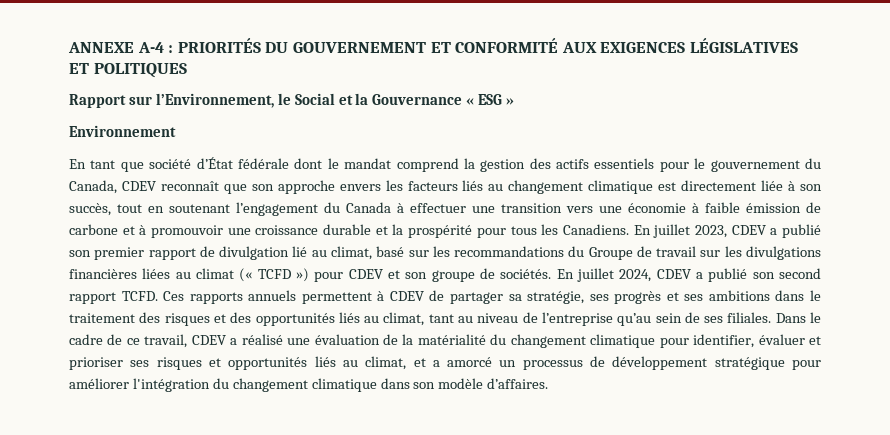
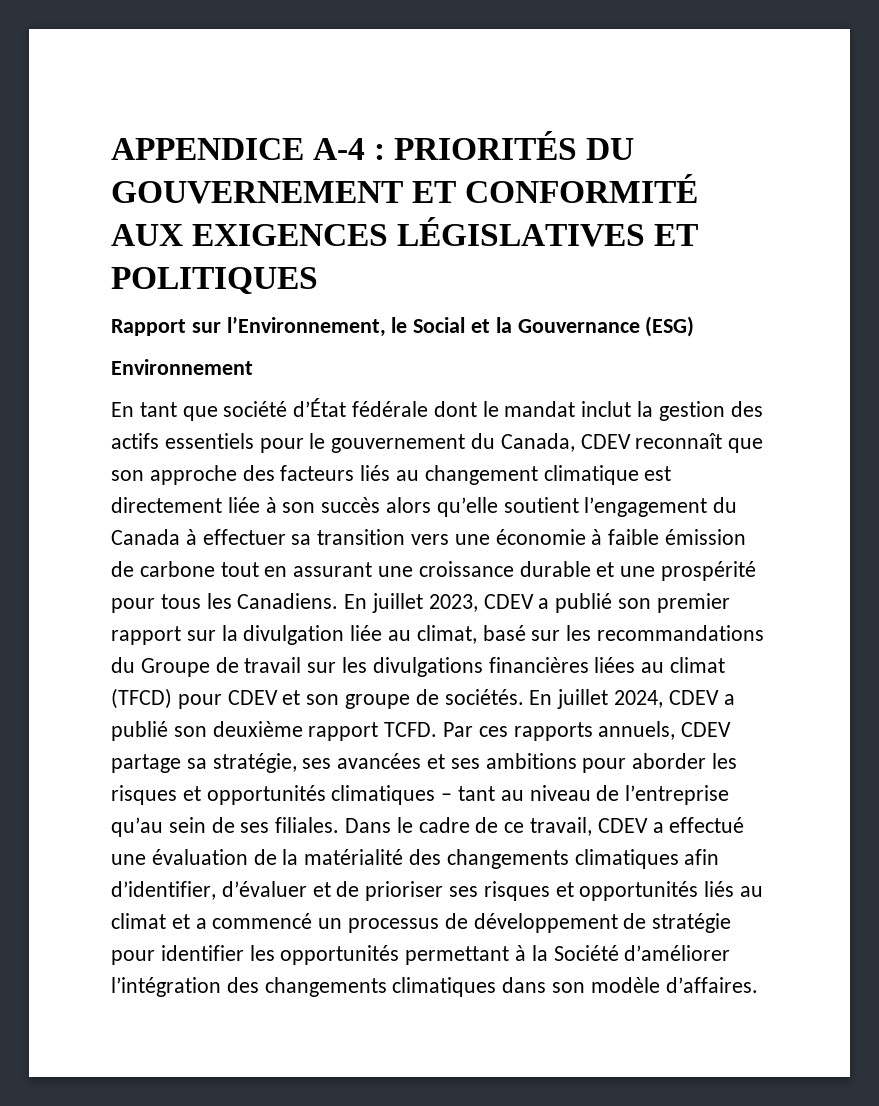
- ANNEXE A-4 : PRIORITÉS DU GOUVERNEMENT ET CONFORMITÉ AUX EXIGENCES LÉGISLATIVES ET POLITIQUES
+ APPENDICE A-4 : PRIORITÉS DU GOUVERNEMENT ET CONFORMITÉ AUX EXIGENCES LÉGISLATIVES ET POLITIQUES
- Rapport sur l’Environnement, le Social et la Gouvernance « ESG »
+ Rapport sur l’Environnement, le Social et la Gouvernance (ESG)
- En tant que société d’État fédérale dont le mandat comprend la gestion des actifs essentiels pour le gouvernement du Canada, CDEV reconnaît que son approche envers les facteurs liés au changement climatique est directement liée à son succès, tout en soutenant l’engagement du Canada à effectuer une transition vers une économie à faible émission de carbone et à promouvoir une croissance durable et la prospérité pour tous les Canadiens.
+ En tant que société d’État fédérale dont le mandat inclut la gestion des actifs essentiels pour le gouvernement du Canada, CDEV reconnaît que son approche des facteurs liés au changement climatique est directement liée à son succès alors qu’elle soutient l’engagement du Canada à effectuer sa transition vers une économie à faible émission de carbone tout en assurant une croissance durable et une prospérité pour tous les Canadiens.
- En juillet 2023, CDEV a publié son premier rapport de divulgation lié au climat, basé sur les recommandations du Groupe de travail sur les divulgations financières liées au climat (« TCFD ») pour CDEV et son groupe de sociétés.
+ En juillet 2023, CDEV a publié son premier rapport sur la divulgation liée au climat, basé sur les recommandations du Groupe de travail sur les divulgations financières liées au climat (TFCD) pour CDEV et son groupe de sociétés.
- En juillet 2024, CDEV a publié son second rapport TCFD.
+ En juillet 2024, CDEV a publié son deuxième rapport TCFD.
- Ces rapports annuels permettent à CDEV de partager sa stratégie, ses progrès et ses ambitions dans le traitement des risques et des opportunités liés au climat, tant au niveau de l’entreprise qu’au sein de ses filiales.
+ Par ces rapports annuels, CDEV partage sa stratégie, ses avancées et ses ambitions pour aborder les risques et opportunités climatiques – tant au niveau de l’entreprise qu’au sein de ses filiales.
- Dans le cadre de ce travail, CDEV a réalisé une évaluation de la matérialité du changement climatique pour identifier, évaluer et prioriser ses risques et opportunités liés au climat, et a amorcé un processus de développement stratégique pour améliorer l'intégration du changement climatique dans son modèle d’affaires.
+ Dans le cadre de ce travail, CDEV a effectué une évaluation de la matérialité des changements climatiques afin d’identifier, d’évaluer et de prioriser ses risques et opportunités liés au climat et a commencé un processus de développement de stratégie pour identifier les opportunités permettant à la Société d’améliorer l’intégration des changements climatiques dans son modèle d’affaires.

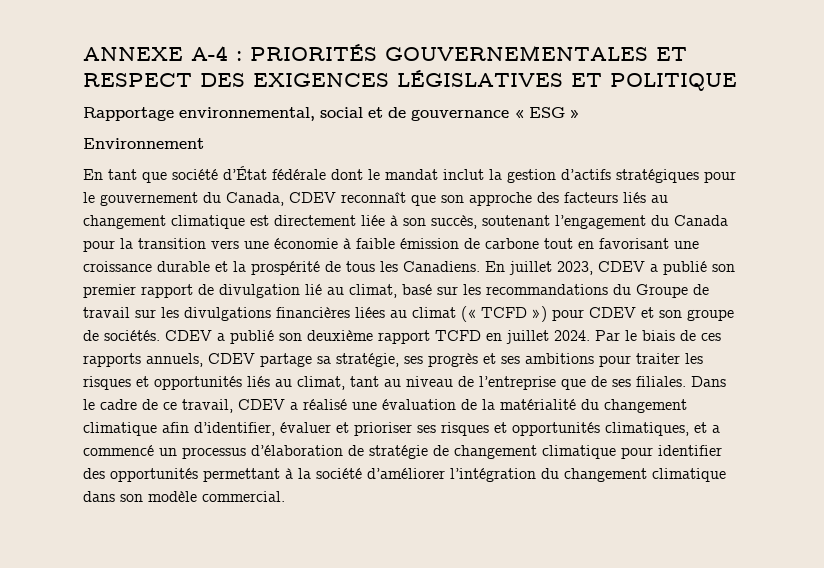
- APPENDICE A-4 : PRIORITÉS DU GOUVERNEMENT ET CONFORMITÉ AUX EXIGENCES LÉGISLATIVES ET POLITIQUES
- Rapport sur l’Environnement, le Social et la Gouvernance (ESG)
+ ANNEXE A-4 : PRIORITÉS GOUVERNEMENTALES ET RESPECT DES EXIGENCES LÉGISLATIVES ET POLITIQUE
+ Rapportage environnemental, social et de gouvernance « ESG »
- En tant que société d’État fédérale dont le mandat inclut la gestion des actifs essentiels pour le gouvernement du Canada, CDEV reconnaît que son approche des facteurs liés au changement climatique est directement liée à son succès alors qu’elle soutient l’engagement du Canada à effectuer sa transition vers une économie à faible émission de carbone tout en assurant une croissance durable et une prospérité pour tous les Canadiens.
+ En tant que société d’État fédérale dont le mandat inclut la gestion d’actifs stratégiques pour le gouvernement du Canada, CDEV reconnaît que son approche des facteurs liés au changement climatique est directement liée à son succès, soutenant l’engagement du Canada pour la transition vers une économie à faible émission de carbone tout en favorisant une croissance durable et la prospérité de tous les Canadiens.
- En juillet 2023, CDEV a publié son premier rapport sur la divulgation liée au climat, basé sur les recommandations du Groupe de travail sur les divulgations financières liées au climat (TFCD) pour CDEV et son groupe de sociétés.
+ En juillet 2023, CDEV a publié son premier rapport de divulgation lié au climat, basé sur les recommandations du Groupe de travail sur les divulgations financières liées au climat (« TCFD ») pour CDEV et son groupe de sociétés.
- En juillet 2024, CDEV a publié son deuxième rapport TCFD. Par ces rapports annuels, CDEV partage sa stratégie, ses avancées et ses ambitions pour aborder les risques et opportunités climatiques – tant au niveau de l’entreprise qu’au sein de ses filiales.
+ CDEV a publié son deuxième rapport TCFD en juillet 2024. Par le biais de ces rapports annuels, CDEV partage sa stratégie, ses progrès et ses ambitions pour traiter les risques et opportunités liés au climat, tant au niveau de l’entreprise que de ses filiales.
- Dans le cadre de ce travail, CDEV a effectué une évaluation de la matérialité des changements climatiques afin d’identifier, d’évaluer et de prioriser ses risques et opportunités liés au climat et a commencé un processus de développement de stratégie pour identifier les opportunités permettant à la Société d’améliorer l’intégration des changements climatiques dans son modèle d’affaires.
+ Dans le cadre de ce travail, CDEV a réalisé une évaluation de la matérialité du changement climatique afin d’identifier, évaluer et prioriser ses risques et opportunités climatiques, et a commencé un processus d’élaboration de stratégie de changement climatique pour identifier des opportunités permettant à la société d’améliorer l’intégration du changement climatique dans son modèle commercial.

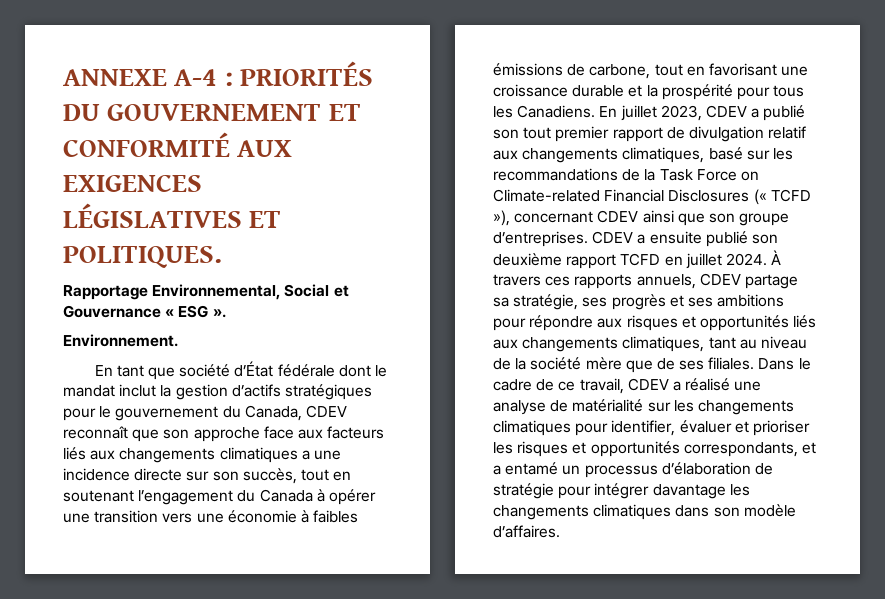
- ANNEXE A-4 : PRIORITÉS GOUVERNEMENTALES ET RESPECT DES EXIGENCES LÉGISLATIVES ET POLITIQUE
+ ANNEXE A-4 : PRIORITÉS DU GOUVERNEMENT ET CONFORMITÉ AUX EXIGENCES LÉGISLATIVES ET POLITIQUES.
- Rapportage environnemental, social et de gouvernance « ESG »
- Environnement
+ Rapportage Environnemental, Social et Gouvernance « ESG ».
+ Environnement.
- En tant que société d’État fédérale dont le mandat inclut la gestion d’actifs stratégiques pour le gouvernement du Canada, CDEV reconnaît que son approche des facteurs liés au changement climatique est directement liée à son succès, soutenant l’engagement du Canada pour la transition vers une économie à faible émission de carbone tout en favorisant une croissance durable et la prospérité de tous les Canadiens.
+ En tant que société d’État fédérale dont le mandat inclut la gestion d’actifs stratégiques pour le gouvernement du Canada, CDEV reconnaît que son approche face aux facteurs liés aux changements climatiques a une incidence directe sur son succès, tout en soutenant l’engagement du Canada à opérer une transition vers une économie à faibles émissions de carbone, tout en favorisant une croissance durable et la prospérité pour tous les Canadiens.
- En juillet 2023, CDEV a publié son premier rapport de divulgation lié au climat, basé sur les recommandations du Groupe de travail sur les divulgations financières liées au climat (« TCFD ») pour CDEV et son groupe de sociétés. CDEV a publié son deuxième rapport TCFD en juillet 2024.
+ En juillet 2023, CDEV a publié son tout premier rapport de divulgation relatif aux changements climatiques, basé sur les recommandations de la Task Force on Climate‑related Financial Disclosures (« TCFD »), concernant CDEV ainsi que son groupe d’entreprises. CDEV a ensuite publié son deuxième rapport TCFD en juillet 2024.
- Par le biais de ces rapports annuels, CDEV partage sa stratégie, ses progrès et ses ambitions pour traiter les risques et opportunités liés au climat, tant au niveau de l’entreprise que de ses filiales.
+ À travers ces rapports annuels, CDEV partage sa stratégie, ses progrès et ses ambitions pour répondre aux risques et opportunités liés aux changements climatiques, tant au niveau de la société mère que de ses filiales.
- Dans le cadre de ce travail, CDEV a réalisé une évaluation de la matérialité du changement climatique afin d’identifier, évaluer et prioriser ses risques et opportunités climatiques, et a commencé un processus d’élaboration de stratégie de changement climatique pour identifier des opportunités permettant à la société d’améliorer l’intégration du changement climatique dans son modèle commercial.
+ Dans le cadre de ce travail, CDEV a réalisé une analyse de matérialité sur les changements climatiques pour identifier, évaluer et prioriser les risques et opportunités correspondants, et a entamé un processus d’élaboration de stratégie pour intégrer davantage les changements climatiques dans son modèle d’affaires.

